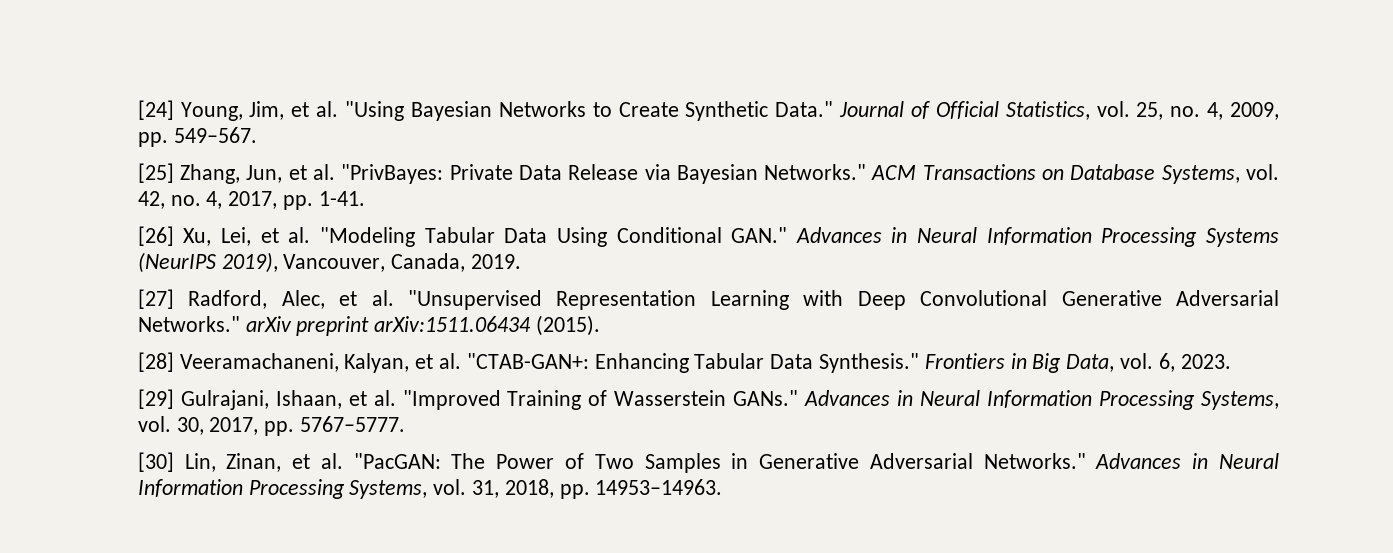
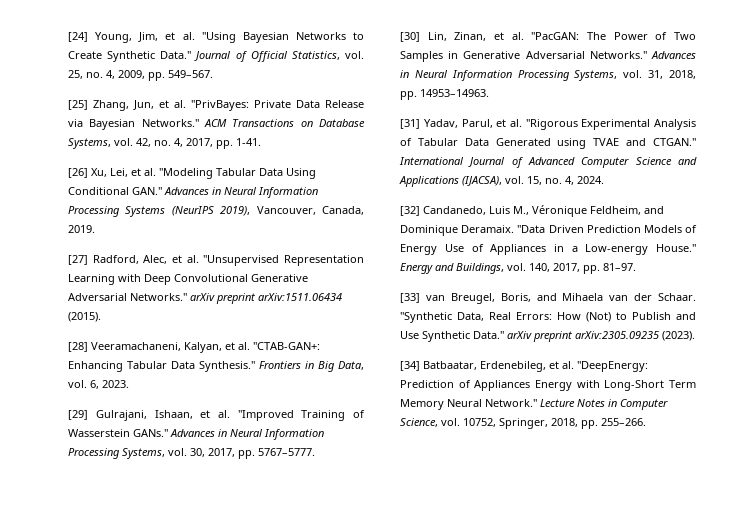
+ [31] Yadav, Parul, et al. "Rigorous Experimental Analysis of Tabular Data Generated using TVAE and CTGAN." International Journal of Advanced Computer Science and Applications (IJACSA), vol. 15, no. 4, 2024.
+ [32] Candanedo, Luis M., Véronique Feldheim, and Dominique Deramaix. "Data Driven Prediction Models of Energy Use of Appliances in a Low-energy House." Energy and Buildings, vol. 140, 2017, pp. 81–97.
+ [33] van Breugel, Boris, and Mihaela van der Schaar. "Synthetic Data, Real Errors: How (Not) to Publish and Use Synthetic Data." arXiv preprint arXiv:2305.09235 (2023).
+ [34] Batbaatar, Erdenebileg, et al. "DeepEnergy: Prediction of Appliances Energy with Long-Short Term Memory Neural Network." Lecture Notes in Computer Science, vol. 10752, Springer, 2018, pp. 255–266.

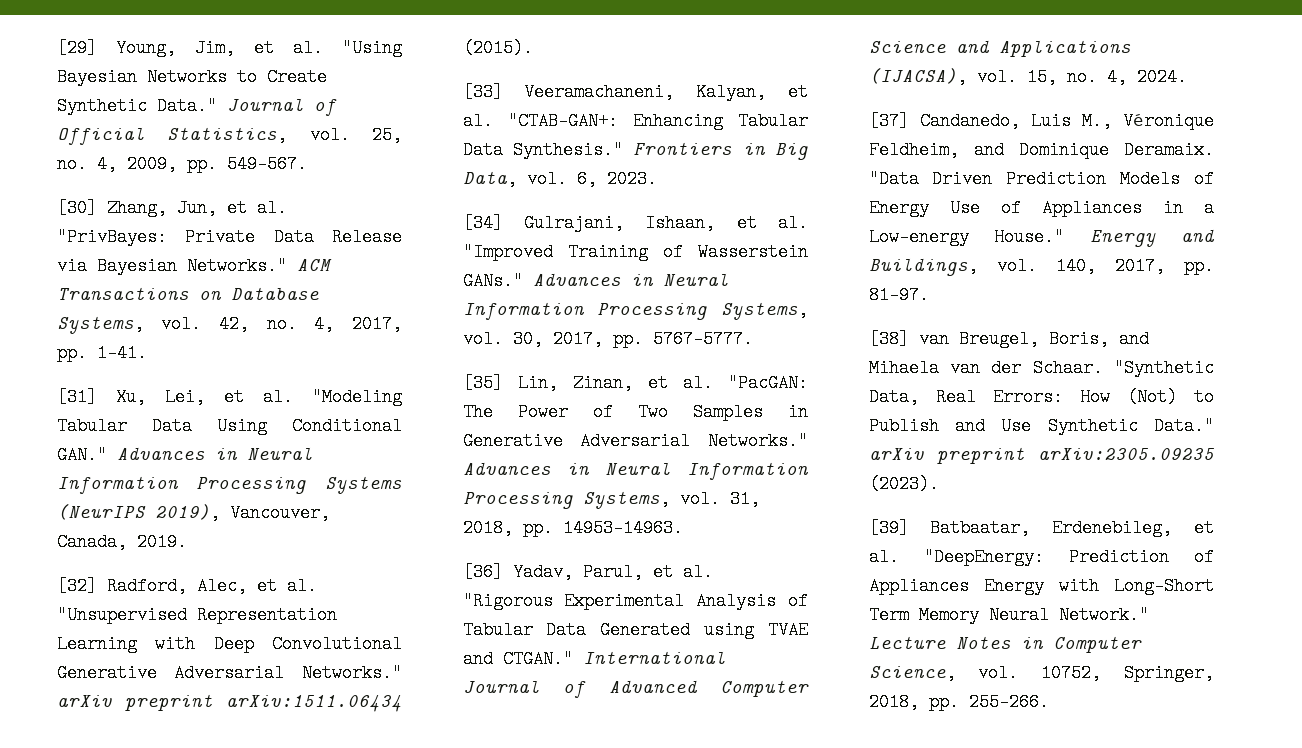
- [24] Young, Jim, et al. "Using Bayesian Networks to Create Synthetic Data."
+ [29] Young, Jim, et al. "Using Bayesian Networks to Create Synthetic Data."
- [25] Zhang, Jun, et al. "PrivBayes: Private Data Release via Bayesian Networks."
+ [30] Zhang, Jun, et al. "PrivBayes: Private Data Release via Bayesian Networks."
- [26] Xu, Lei, et al. "Modeling Tabular Data Using Conditional GAN." Advances in Neural Information Processing Systems (NeurIPS 2019), Vancouver, Canada, 2019.
+ [31] Xu, Lei, et al. "Modeling Tabular Data Using Conditional GAN." Advances in Neural Information Processing Systems (NeurIPS 2019), Vancouver, Canada, 2019.
- [27] Radford, Alec, et al. "Unsupervised Representation Learning with Deep Convolutional Generative Adversarial Networks." arXiv preprint arXiv:1511.06434 (2015).
+ [32] Radford, Alec, et al. "Unsupervised Representation Learning with Deep Convolutional Generative Adversarial Networks." arXiv preprint arXiv:1511.06434 (2015).
- [28] Veeramachaneni, Kalyan, et al. "CTAB-GAN+: Enhancing Tabular Data Synthesis."
+ [33] Veeramachaneni, Kalyan, et al. "CTAB-GAN+: Enhancing Tabular Data Synthesis."
- [29] Gulrajani, Ishaan, et al. "Improved Training of Wasserstein GANs."
+ [34] Gulrajani, Ishaan, et al. "Improved Training of Wasserstein GANs."
- [30] Lin, Zinan, et al. "PacGAN: The Power of Two Samples in Generative Adversarial Networks."
+ [35] Lin, Zinan, et al. "PacGAN: The Power of Two Samples in Generative Adversarial Networks."
- [31] Yadav, Parul, et al. "Rigorous Experimental Analysis of Tabular Data Generated using TVAE and CTGAN."
+ [36] Yadav, Parul, et al. "Rigorous Experimental Analysis of Tabular Data Generated using TVAE and CTGAN."
- [32] Candanedo, Luis M., Véronique Feldheim, and Dominique Deramaix.
+ [37] Candanedo, Luis M., Véronique Feldheim, and Dominique Deramaix.
- [33] van Breugel, Boris, and Mihaela van der Schaar.
+ [38] van Breugel, Boris, and Mihaela van der Schaar.
- [34] Batbaatar, Erdenebileg, et al. "DeepEnergy: Prediction of Appliances Energy with Long-Short Term Memory Neural Network."
+ [39] Batbaatar, Erdenebileg, et al. "DeepEnergy: Prediction of Appliances Energy with Long-Short Term Memory Neural Network."

